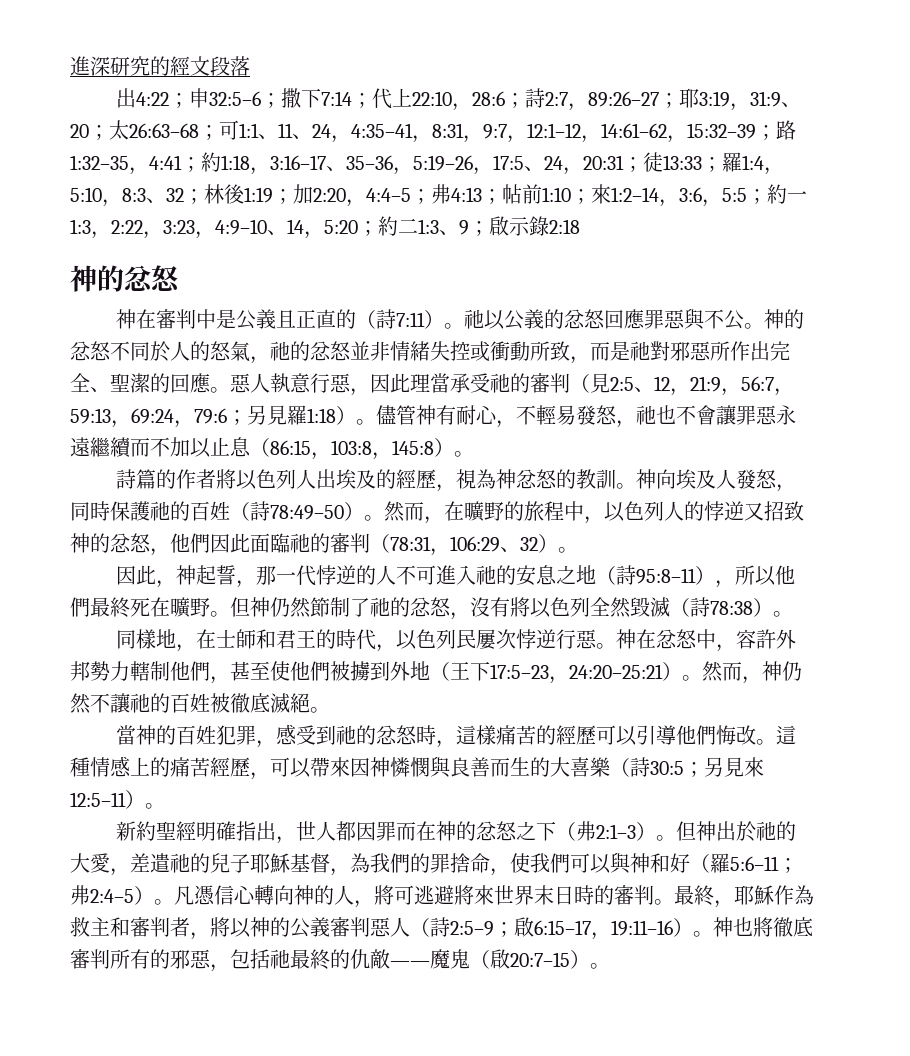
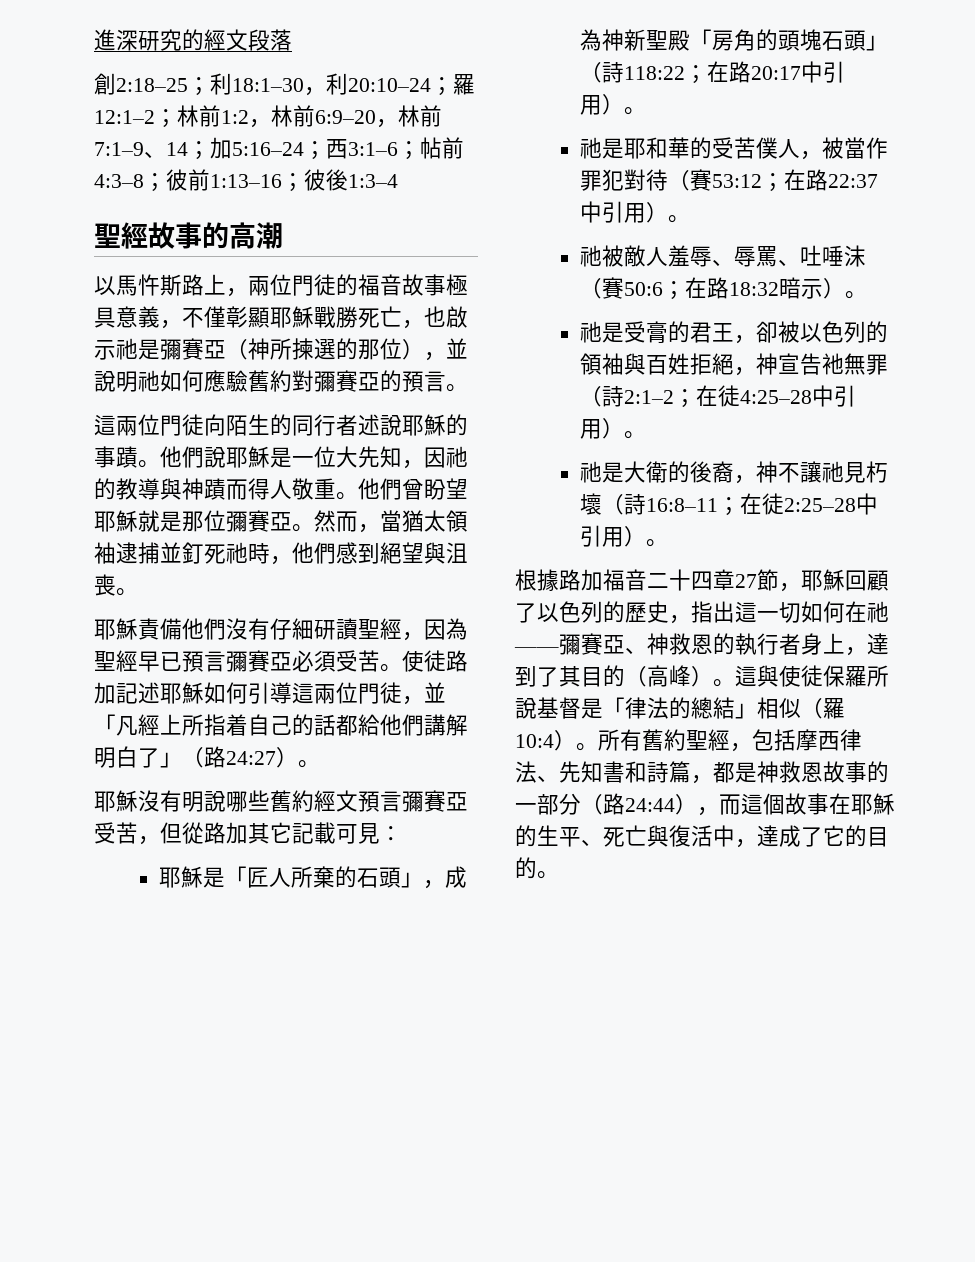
- 出4:22；申32:5–6；撒下7:14；代上22:10，28:6；詩2:7，89:26–27；耶3:19，31:9、20；太26:63–68；可1:1、11、24，4:35–41，8:31，9:7，12:1–12，14:61–62，15:32–39；路1:32–35，4:41；約1:18，3:16–17、35–36，5:19–26，17:5、24，20:31；徒13:33；羅1:4，5:10，8:3、32；林後1:19；加2:20，4:4–5；弗4:13；帖前1:10；來1:2–14，3:6，5:5；約一1:3，2:22，3:23，4:9–10、14，5:20；約二1:3、9；啟示錄2:18
- 神的忿怒
- 神在審判中是公義且正直的（詩7:11）。祂以公義的忿怒回應罪惡與不公。神的忿怒不同於人的怒氣，祂的忿怒並非情緒失控或衝動所致，而是祂對邪惡所作出完全、聖潔的回應。惡人執意行惡，因此理當承受祂的審判（見2:5、12，21:9，56:7，59:13，69:24，79:6；另見羅1:18）。儘管神有耐心，不輕易發怒，祂也不會讓罪惡永遠繼續而不加以止息（86:15，103:8，145:8）。
- 詩篇的作者將以色列人出埃及的經歷，視為神忿怒的教訓。神向埃及人發怒，同時保護祂的百姓（詩78:49–50）。然而，在曠野的旅程中，以色列人的悖逆又招致神的忿怒，他們因此面臨祂的審判（78:31，106:29、32）。
- 因此，神起誓，那一代悖逆的人不可進入祂的安息之地（詩95:8–11），所以他們最終死在曠野。但神仍然節制了祂的忿怒，沒有將以色列全然毀滅（詩78:38）。
- 同樣地，在士師和君王的時代，以色列民屢次悖逆行惡。神在忿怒中，容許外邦勢力轄制他們，甚至使他們被擄到外地（王下17:5–23，24:20–25:21）。然而，神仍然不讓祂的百姓被徹底滅絕。
- 當神的百姓犯罪，感受到祂的忿怒時，這樣痛苦的經歷可以引導他們悔改。這種情感上的痛苦經歷，可以帶來因神憐憫與良善而生的大喜樂（詩30:5；另見來12:5–11）。
- 新約聖經明確指出，世人都因罪而在神的忿怒之下（弗2:1–3）。但神出於祂的大愛，差遣祂的兒子耶穌基督，為我們的罪捨命，使我們可以與神和好（羅5:6–11；弗2:4–5）。凡憑信心轉向神的人，將可逃避將來世界末日時的審判。最終，耶穌作為救主和審判者，將以神的公義審判惡人（詩2:5–9；啟6:15–17，19:11–16）。神也將徹底審判所有的邪惡，包括祂最終的仇敵——魔鬼（啟20:7–15）。
+ 創2:18–25；利18:1–30，利20:10–24；羅12:1–2；林前1:2，林前6:9–20，林前7:1–9、14；加5:16–24；西3:1–6；帖前4:3–8；彼前1:13–16；彼後1:3–4
+ 聖經故事的高潮
+ 以馬忤斯路上，兩位門徒的福音故事極具意義，不僅彰顯耶穌戰勝死亡，也啟示祂是彌賽亞（神所揀選的那位），並說明祂如何應驗舊約對彌賽亞的預言。
+ 這兩位門徒向陌生的同行者述說耶穌的事蹟。他們說耶穌是一位大先知，因祂的教導與神蹟而得人敬重。他們曾盼望耶穌就是那位彌賽亞。然而，當猶太領袖逮捕並釘死祂時，他們感到絕望與沮喪。
+ 耶穌責備他們沒有仔細研讀聖經，因為聖經早已預言彌賽亞必須受苦。使徒路加記述耶穌如何引導這兩位門徒，並「凡經上所指着自己的話都給他們講解明白了」（路24:27）。
+ 耶穌沒有明說哪些舊約經文預言彌賽亞受苦，但從路加其它記載可見：
+ 耶穌是「匠人所棄的石頭」，成為神新聖殿「房角的頭塊石頭」（詩118:22；在路20:17中引用）。
+ 祂是耶和華的受苦僕人，被當作罪犯對待（賽53:12；在路22:37中引用）。
+ 祂被敵人羞辱、辱罵、吐唾沫（賽50:6；在路18:32暗示）。
+ 祂是受膏的君王，卻被以色列的領袖與百姓拒絕，神宣告衪無罪（詩2:1–2；在徒4:25–28中引用）。
+ 祂是大衛的後裔，神不讓祂見朽壞（詩16:8–11；在徒2:25–28中引用）。
+ 根據路加福音二十四章27節，耶穌回顧了以色列的歷史，指出這一切如何在祂——彌賽亞、神救恩的執行者身上，達到了其目的（高峰）。這與使徒保羅所說基督是「律法的總結」相似（羅10:4）。所有舊約聖經，包括摩西律法、先知書和詩篇，都是神救恩故事的一部分（路24:44），而這個故事在耶穌的生平、死亡與復活中，達成了它的目的。

